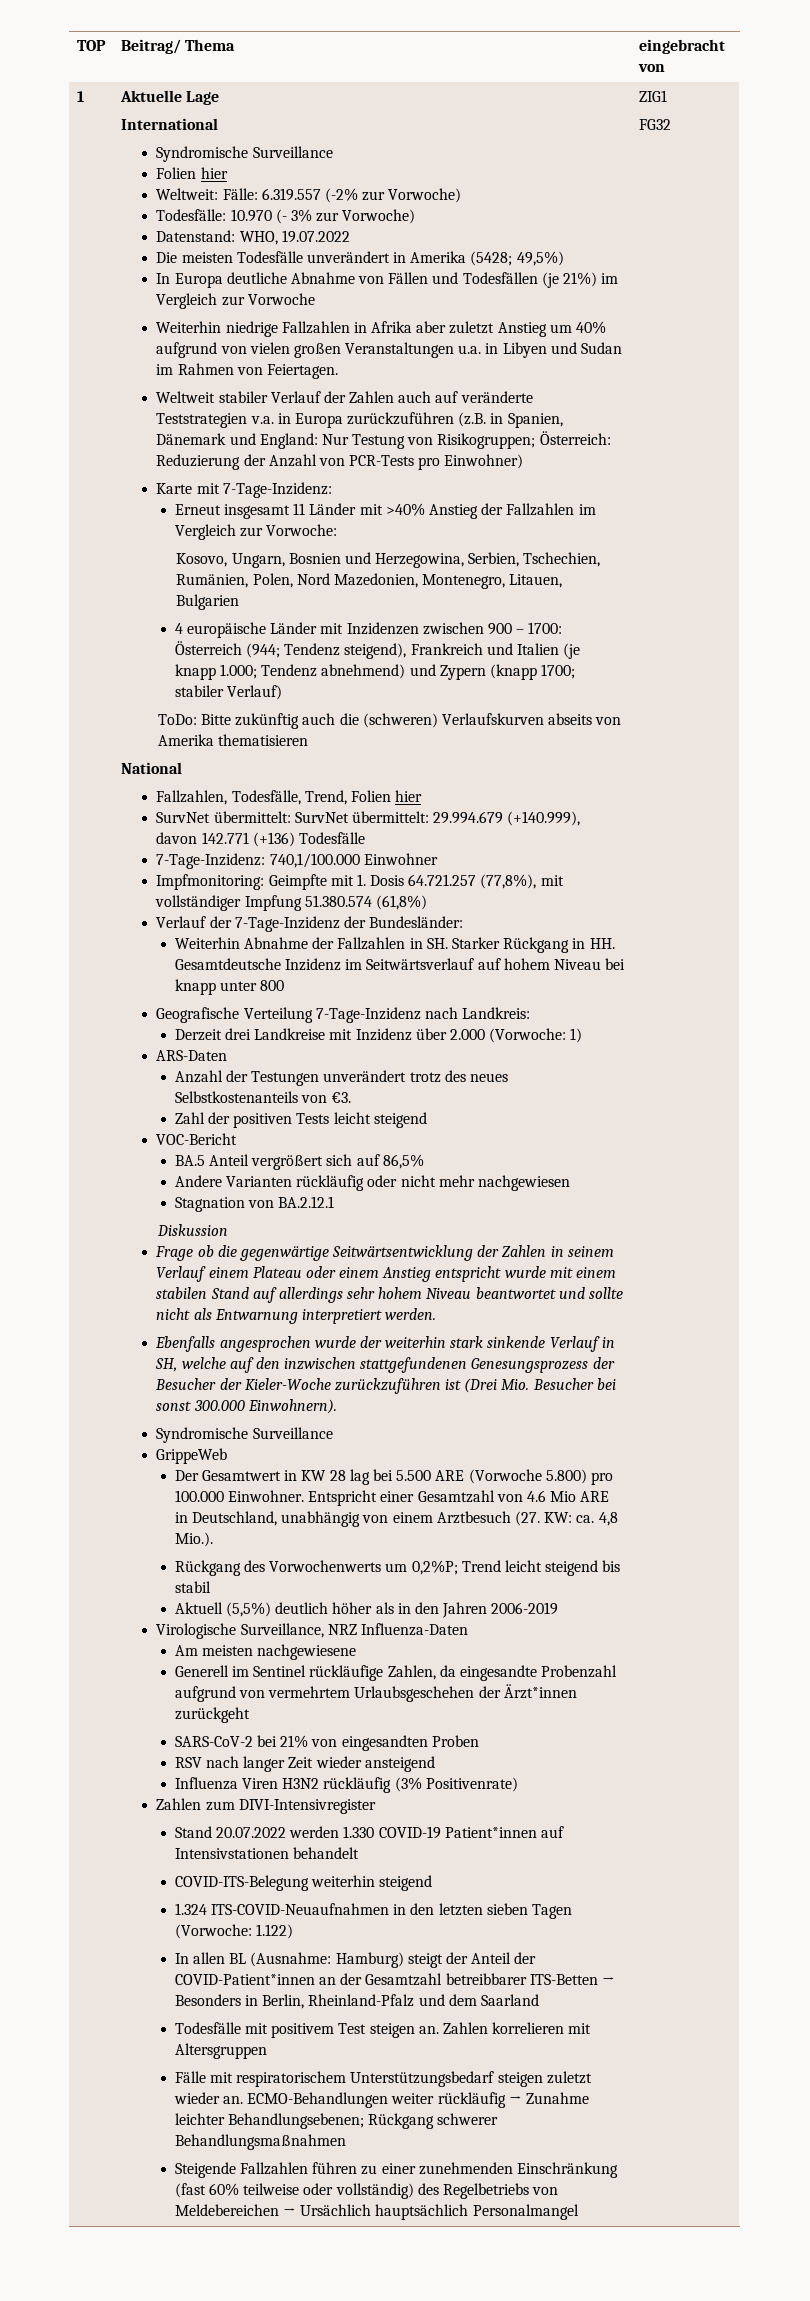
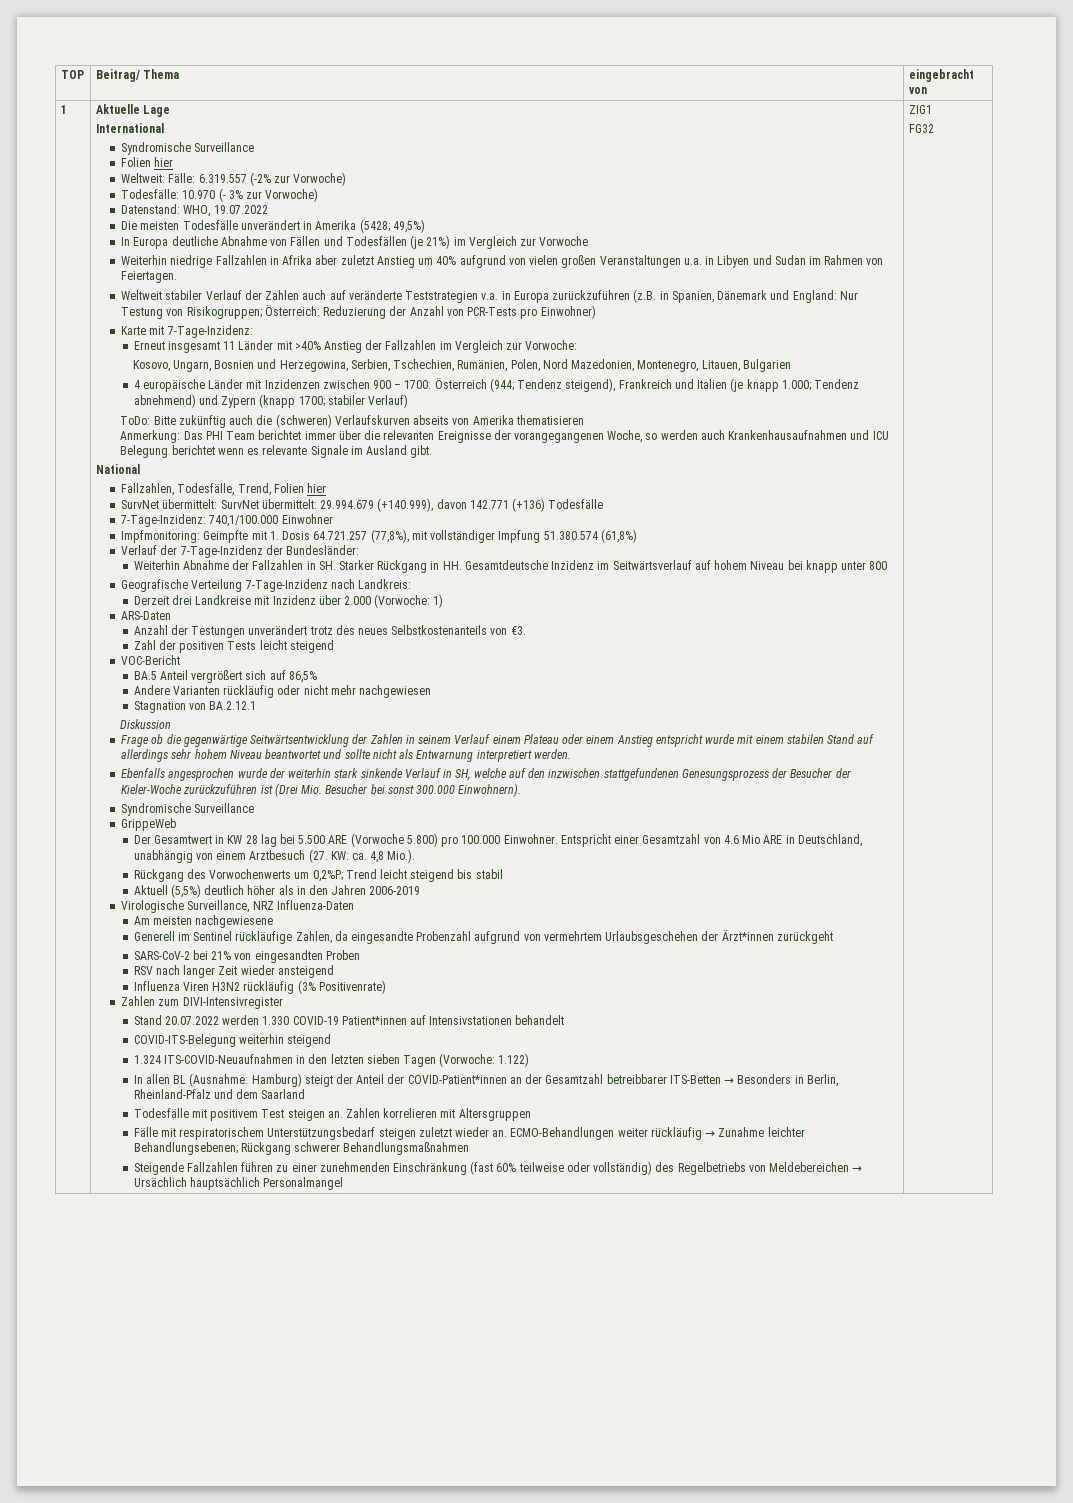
+ Anmerkung: Das PHI Team berichtet immer über die relevanten Ereignisse der vorangegangenen Woche, so werden auch Krankenhausaufnahmen und ICU Belegung berichtet wenn es relevante Signale im Ausland gibt.

